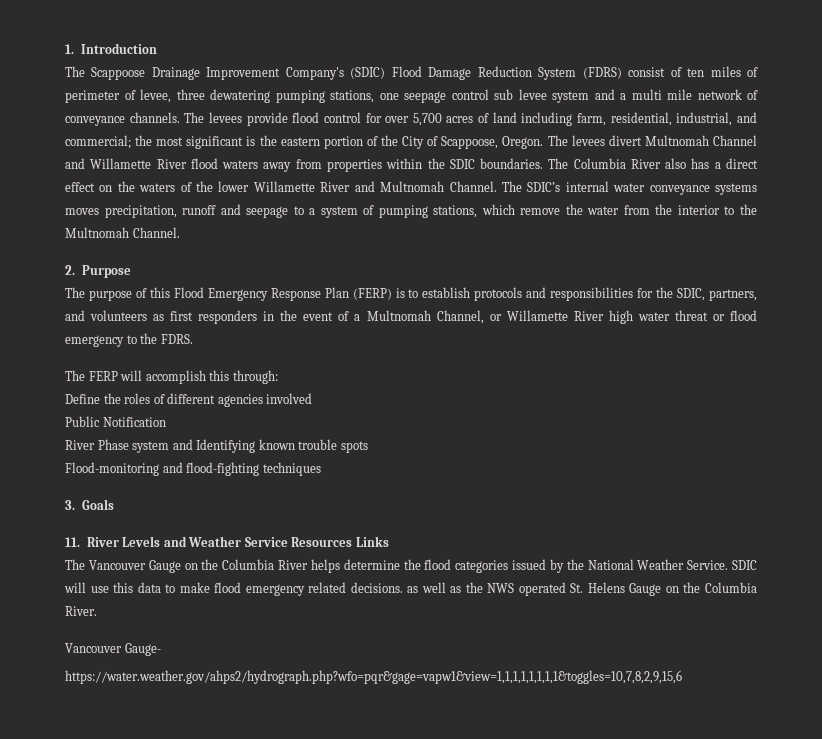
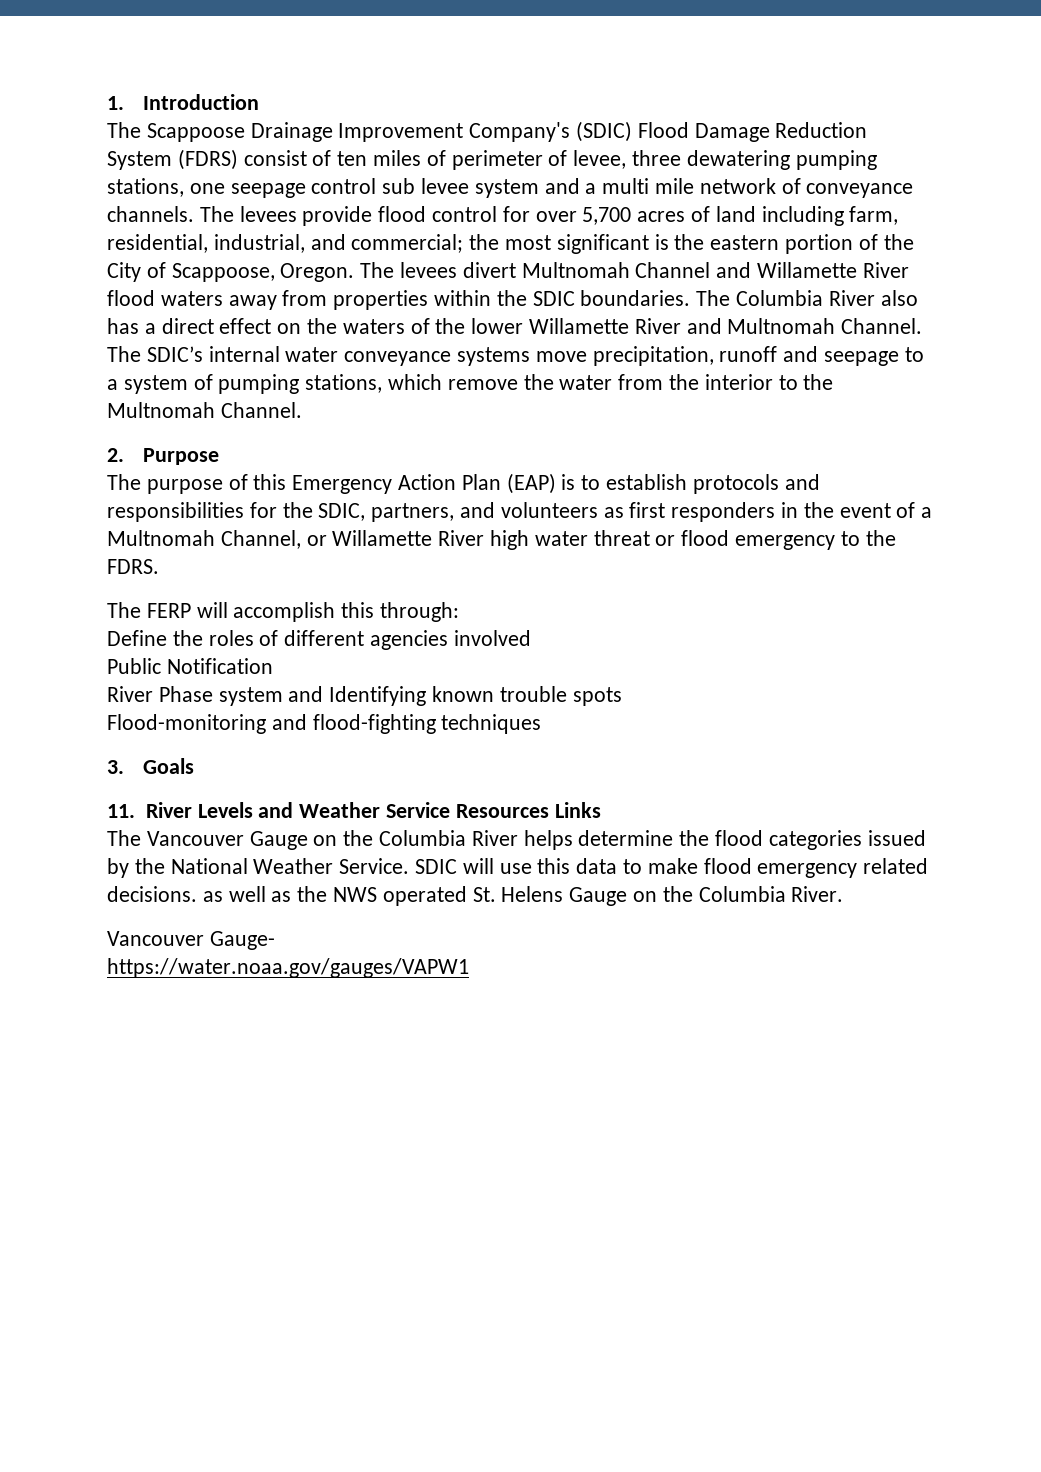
- The SDIC’s internal water conveyance systems moves precipitation, runoff and seepage to a system of pumping stations, which remove the water from the interior to the Multnomah Channel.
+ The SDIC’s internal water conveyance systems move precipitation, runoff and seepage to a system of pumping stations, which remove the water from the interior to the Multnomah Channel.
- The purpose of this Flood Emergency Response Plan (FERP) is to establish protocols and responsibilities for the SDIC, partners, and volunteers as first responders in the event of a Multnomah Channel, or Willamette River high water threat or flood emergency to the FDRS.
+ The purpose of this Emergency Action Plan (EAP) is to establish protocols and responsibilities for the SDIC, partners, and volunteers as first responders in the event of a Multnomah Channel, or Willamette River high water threat or flood emergency to the FDRS.
- https://water.weather.gov/ahps2/hydrograph.php?wfo=pqr&gage=vapw1&view=1,1,1,1,1,1,1,1&toggles=10,7,8,2,9,15,6
+ https://water.noaa.gov/gauges/VAPW1

